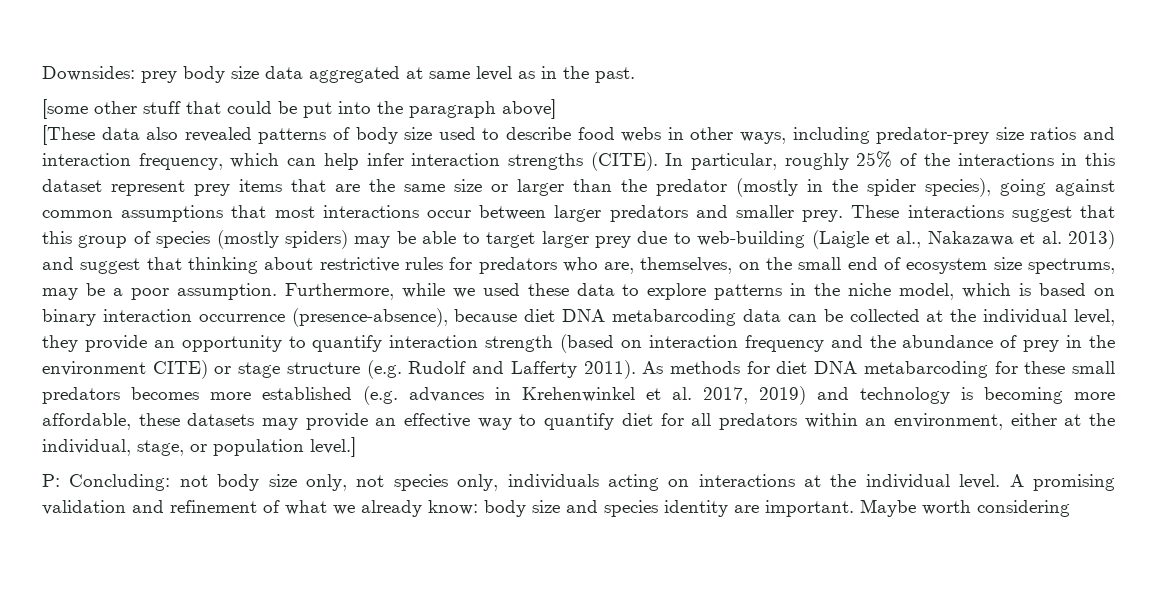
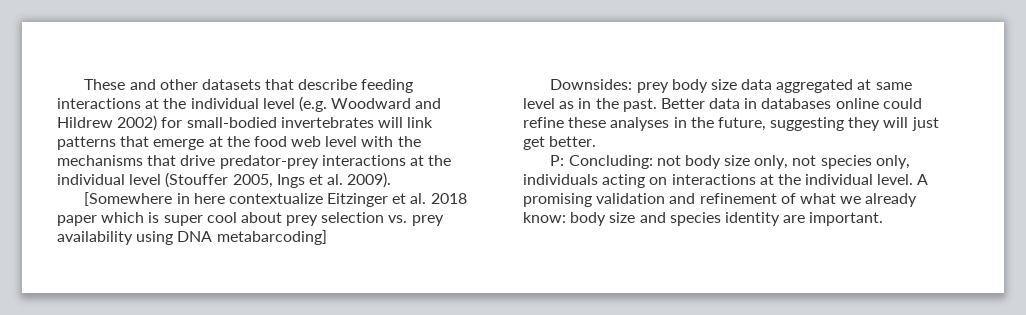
+ These and other datasets that describe feeding interactions at the individual level (e.g. Woodward and Hildrew 2002) for small-bodied invertebrates will link patterns that emerge at the food web level with the mechanisms that drive predator-prey interactions at the individual level (Stouffer 2005, Ings et al. 2009).
+ [Somewhere in here contextualize Eitzinger et al. 2018 paper which is super cool about prey selection vs. prey availability using DNA metabarcoding]
- Downsides: prey body size data aggregated at same level as in the past.
- [some other stuff that could be put into the paragraph above]
- [These data also revealed patterns of body size used to describe food webs in other ways, including predator-prey size ratios and interaction frequency, which can help infer interaction strengths (CITE). In particular, roughly 25% of the interactions in this dataset represent prey items that are the same size or larger than the predator (mostly in the spider species), going against common assumptions that most interactions occur between larger predators and smaller prey. These interactions suggest that this group of species (mostly spiders) may be able to target larger prey due to web-building (Laigle et al., Nakazawa et al. 2013) and suggest that thinking about restrictive rules for predators who are, themselves, on the small end of ecosystem size spectrums, may be a poor assumption. Furthermore, while we used these data to explore patterns in the niche model, which is based on binary interaction occurrence (presence-absence), because diet DNA metabarcoding data can be collected at the individual level, they provide an opportunity to quantify interaction strength (based on interaction frequency and the abundance of prey in the environment CITE) or stage structure (e.g. Rudolf and Lafferty 2011). As methods for diet DNA metabarcoding for these small predators becomes more established (e.g. advances in Krehenwinkel et al. 2017, 2019) and technology is becoming more affordable, these datasets may provide an effective way to quantify diet for all predators within an environment, either at the individual, stage, or population level.]
+ Downsides: prey body size data aggregated at same level as in the past. Better data in databases online could refine these analyses in the future, suggesting they will just get better.
- Maybe worth considering

